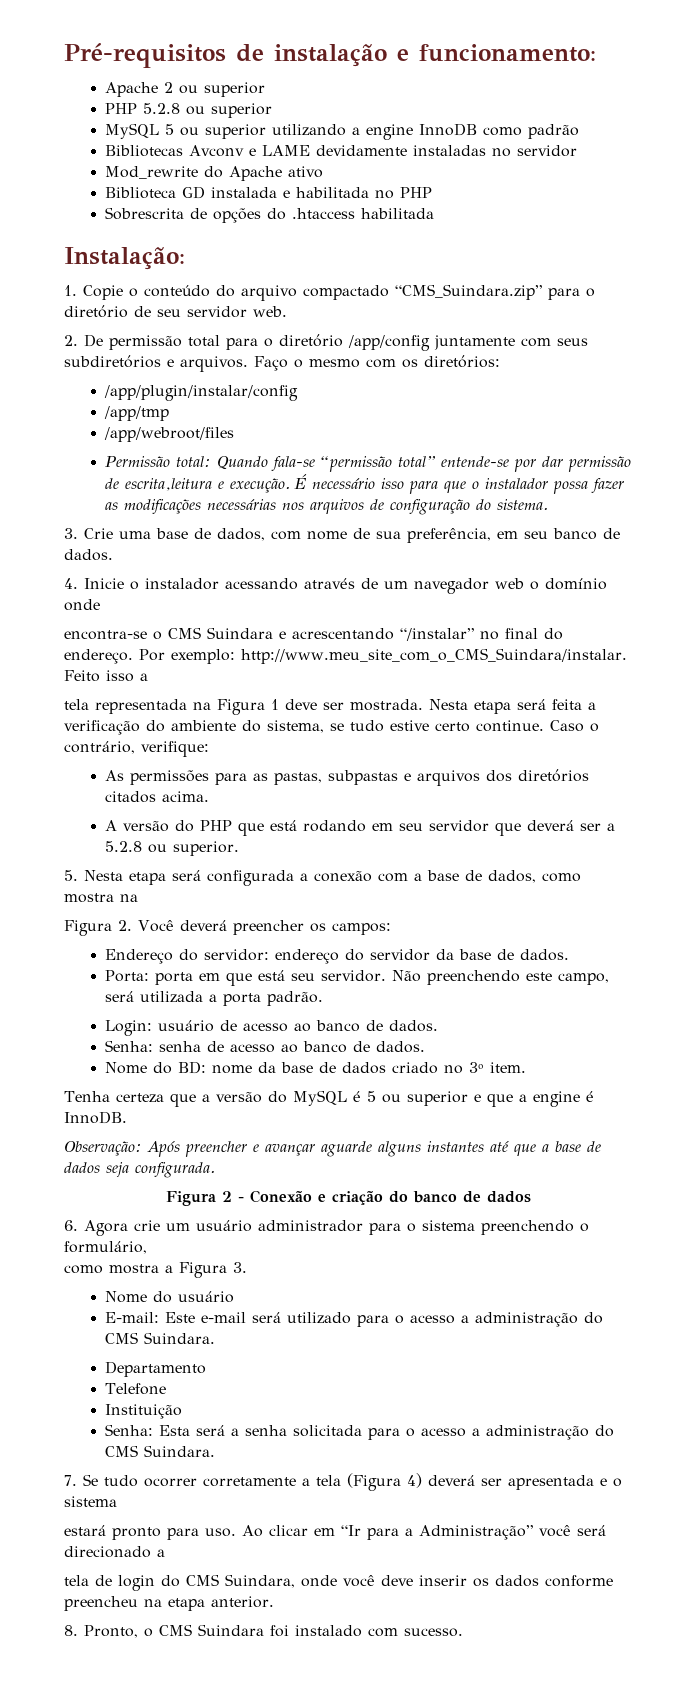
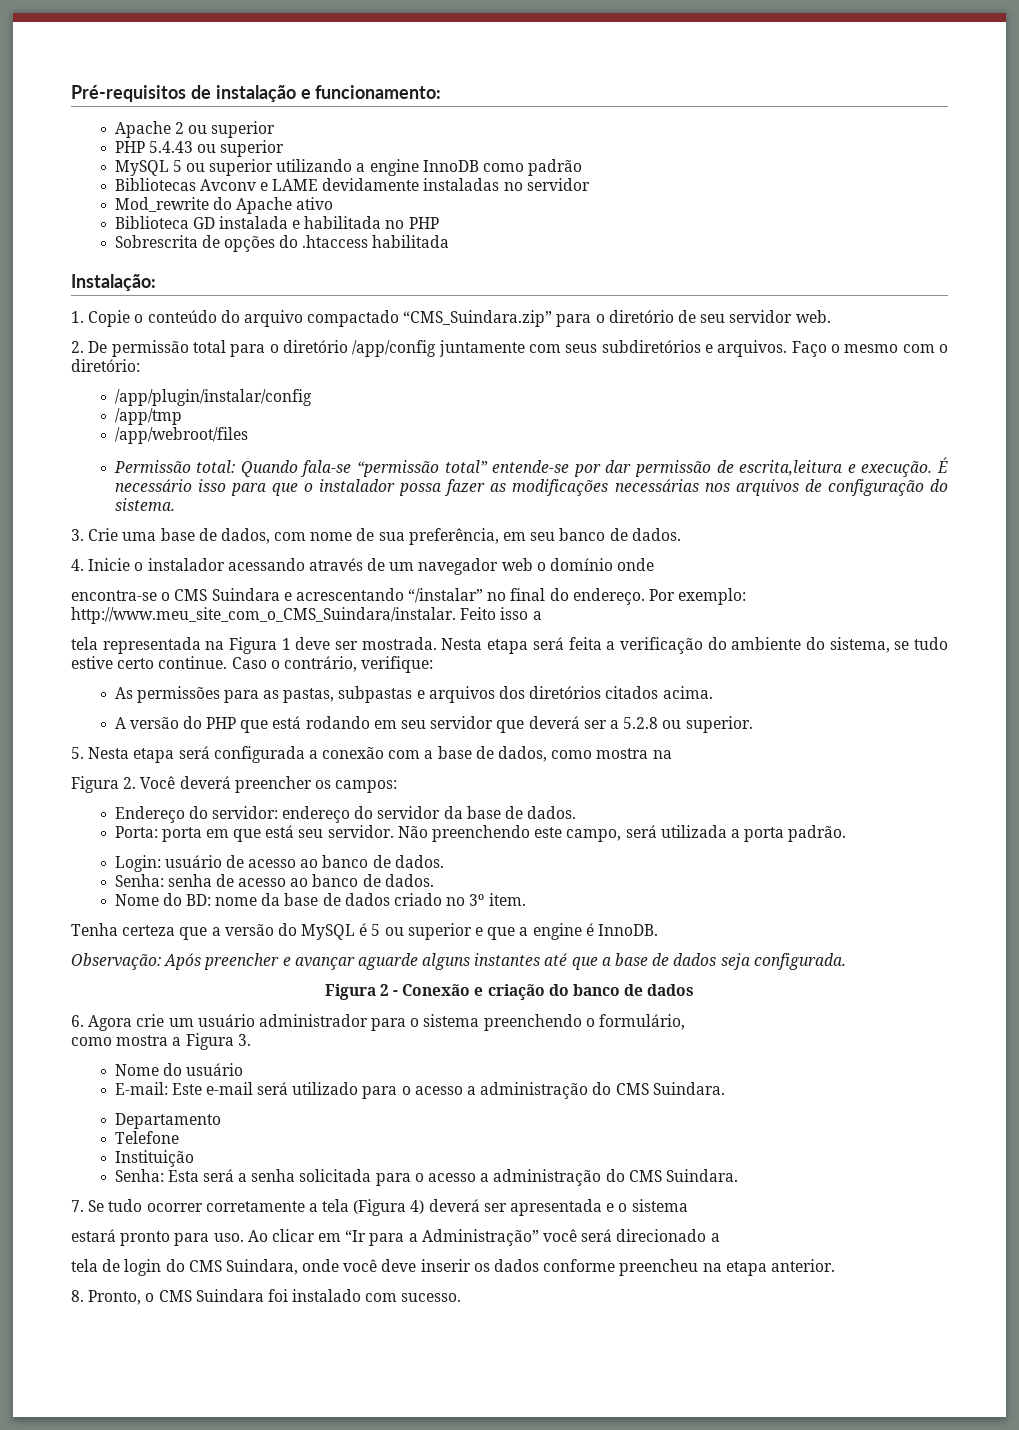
- PHP 5.2.8 ou superior
+ PHP 5.4.43 ou superior
- Faço o mesmo com os diretórios:
+ Faço o mesmo com o diretório:

